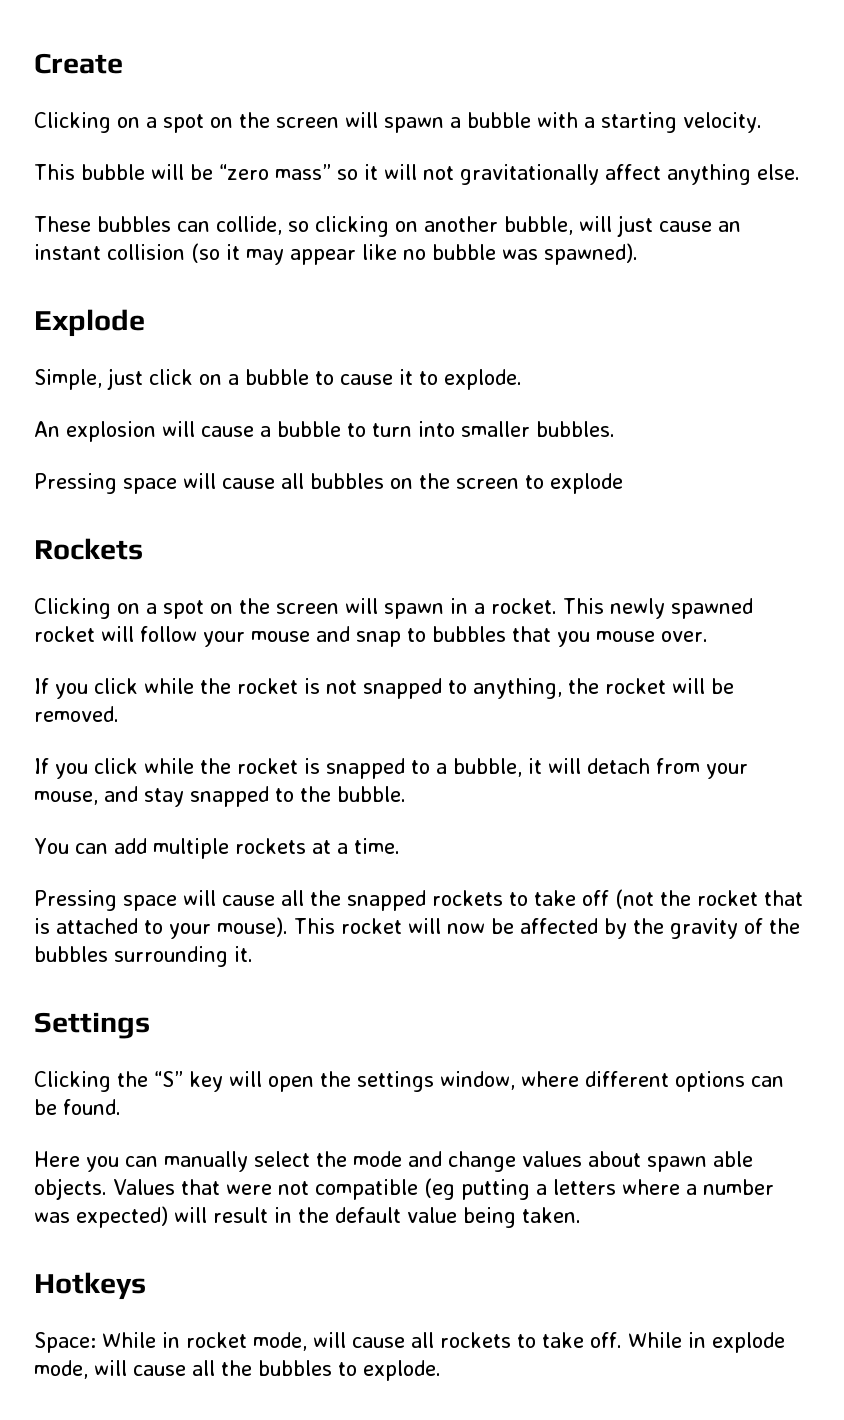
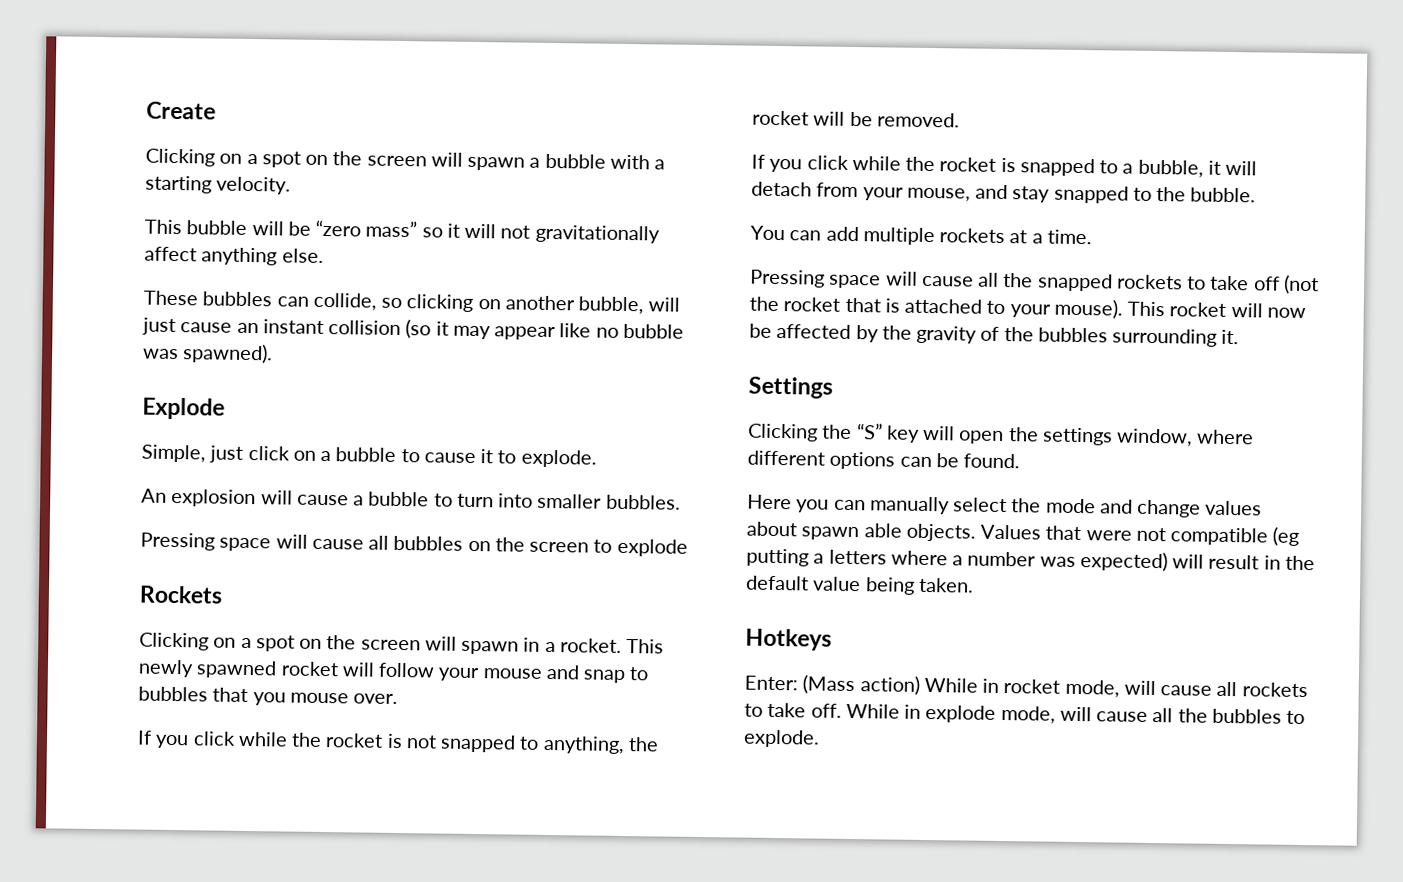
- Space: While in rocket mode, will cause all rockets to take off.
+ Enter: (Mass action) While in rocket mode, will cause all rockets to take off.

